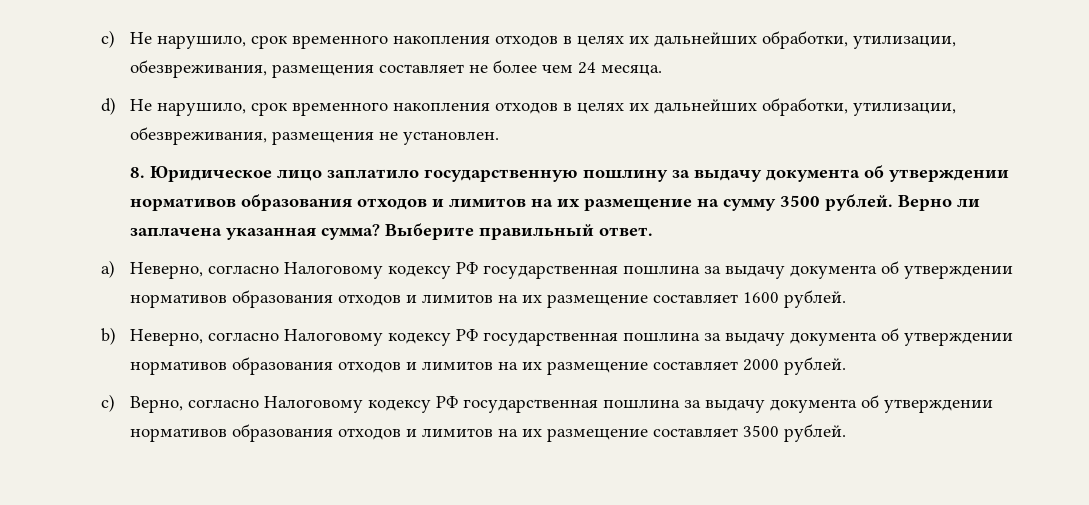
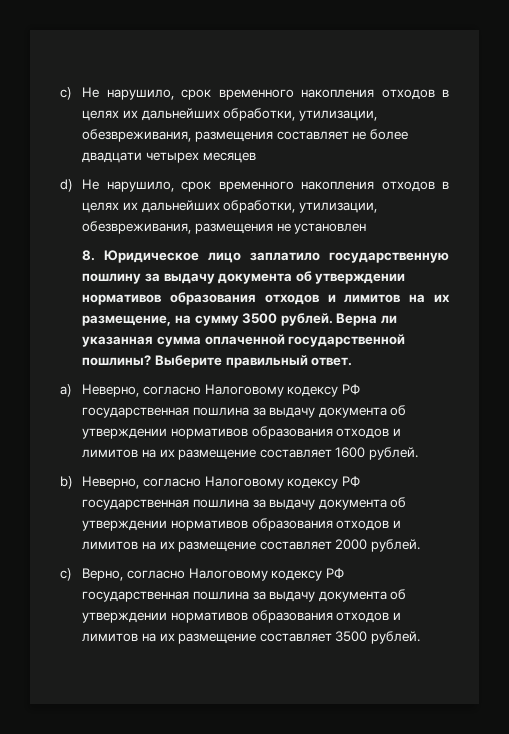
- c) Не нарушило, срок временного накопления отходов в целях их дальнейших обработки, утилизации, обезвреживания, размещения составляет не более чем 24 месяца.
+ c) Не нарушило, срок временного накопления отходов в целях их дальнейших обработки, утилизации, обезвреживания, размещения составляет не более двадцати четырех месяцев
- d) Не нарушило, срок временного накопления отходов в целях их дальнейших обработки, утилизации, обезвреживания, размещения не установлен.
+ d) Не нарушило, срок временного накопления отходов в целях их дальнейших обработки, утилизации, обезвреживания, размещения не установлен
- 8. Юридическое лицо заплатило государственную пошлину за выдачу документа об утверждении нормативов образования отходов и лимитов на их размещение на сумму 3500 рублей.
+ 8. Юридическое лицо заплатило государственную пошлину за выдачу документа об утверждении нормативов образования отходов и лимитов на их размещение, на сумму 3500 рублей.
- Верно ли заплачена указанная сумма?
+ Верна ли указанная сумма оплаченной государственной пошлины?

